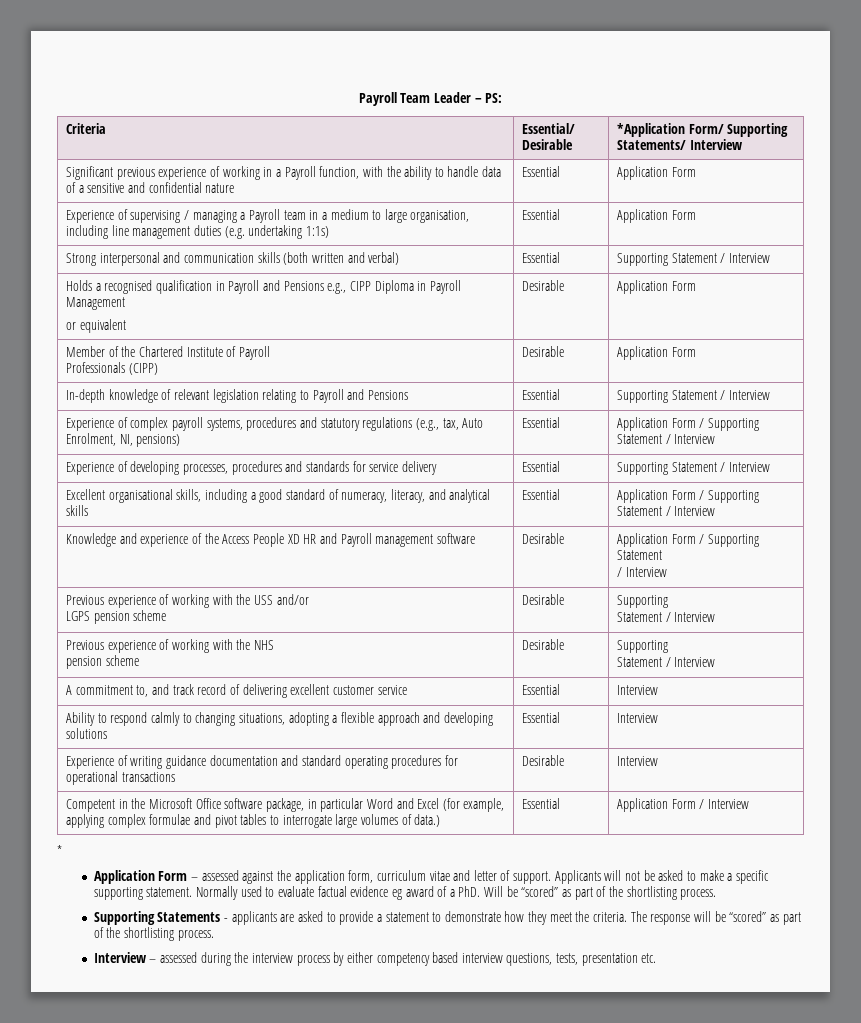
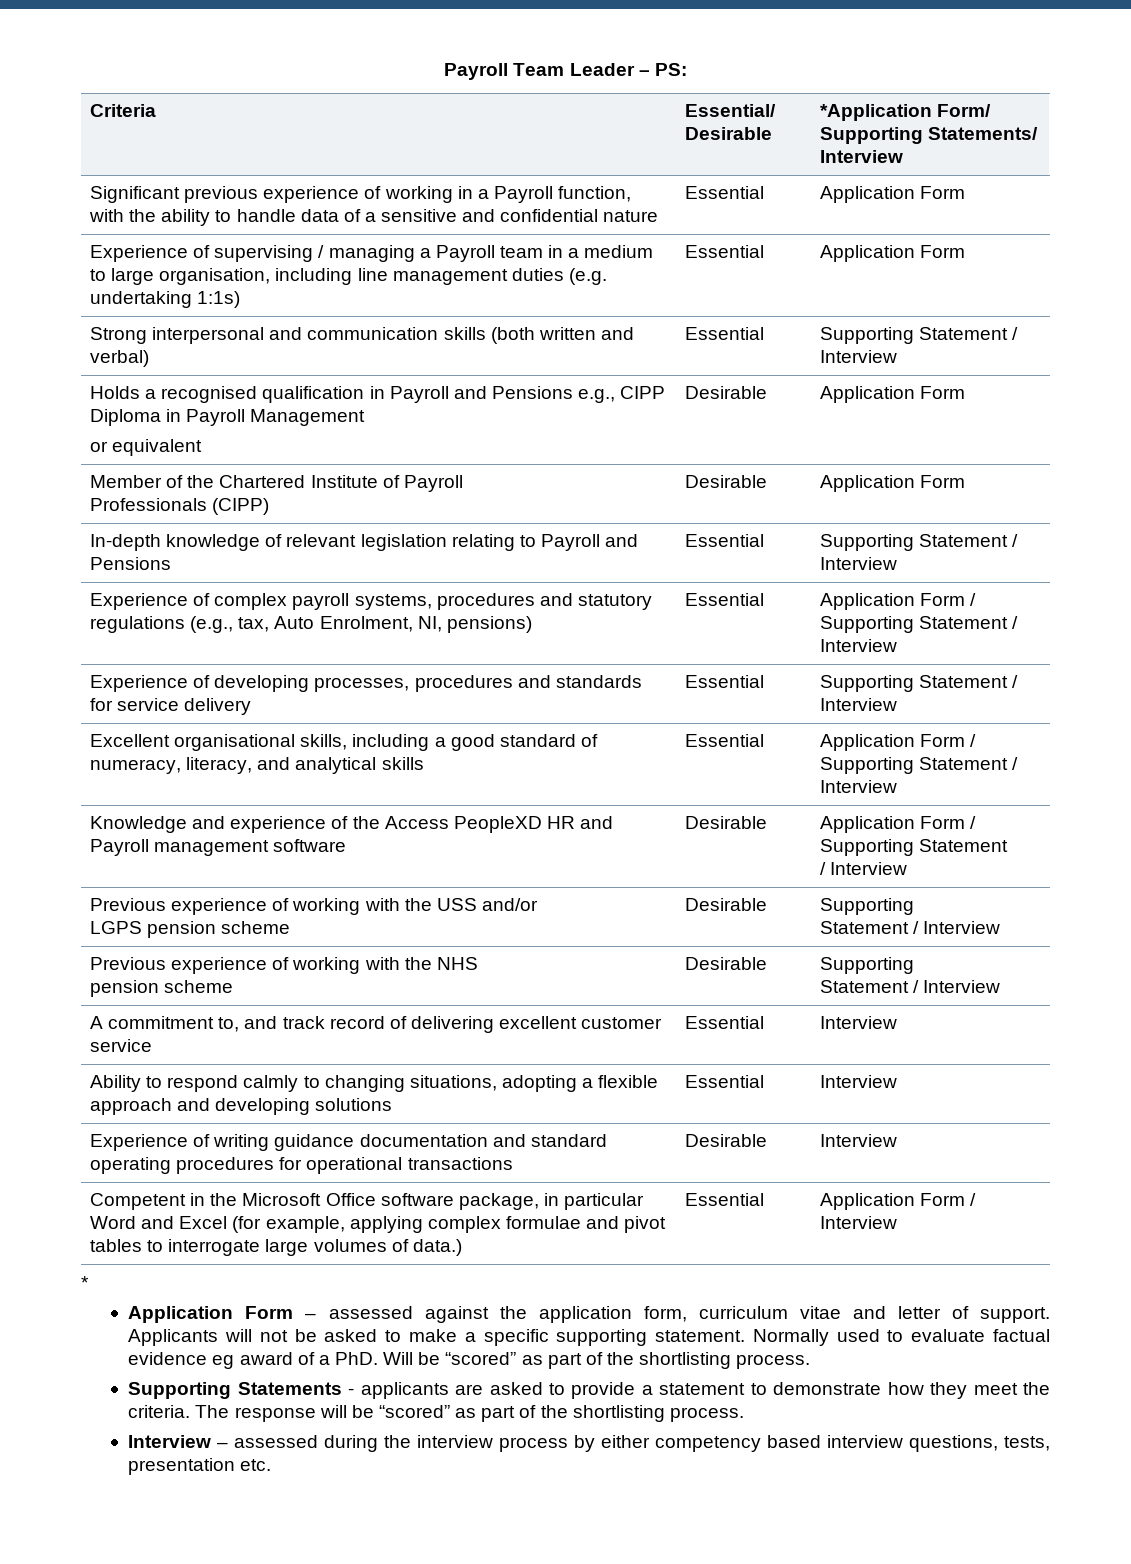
- Knowledge and experience of the Access People XD HR and Payroll management software | Desirable | Application Form / Supporting Statement
+ Knowledge and experience of the Access PeopleXD HR and Payroll management software | Desirable | Application Form / Supporting Statement

